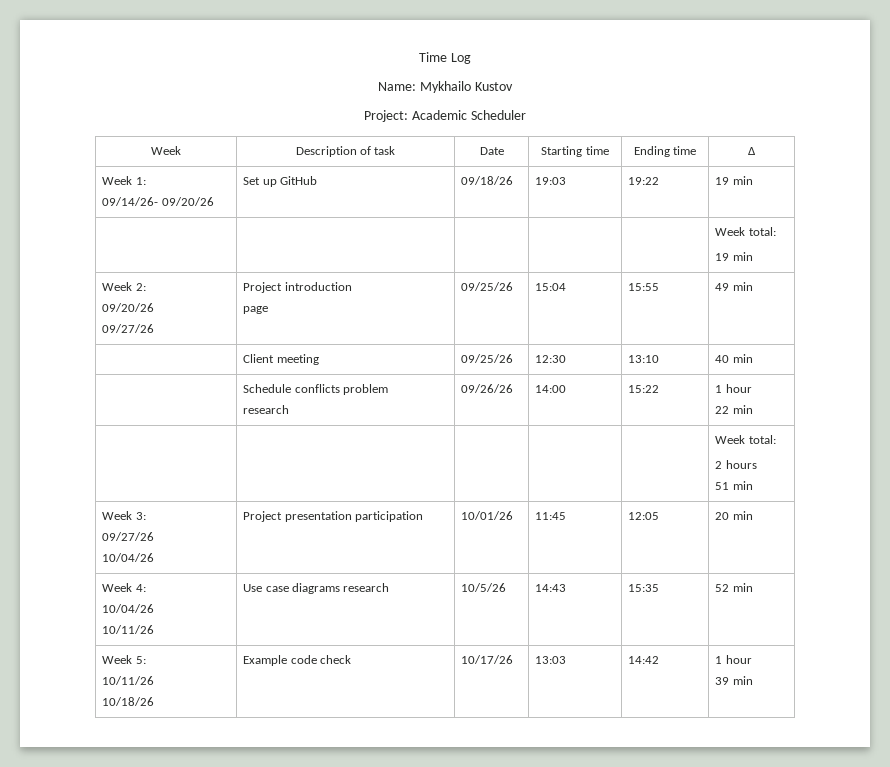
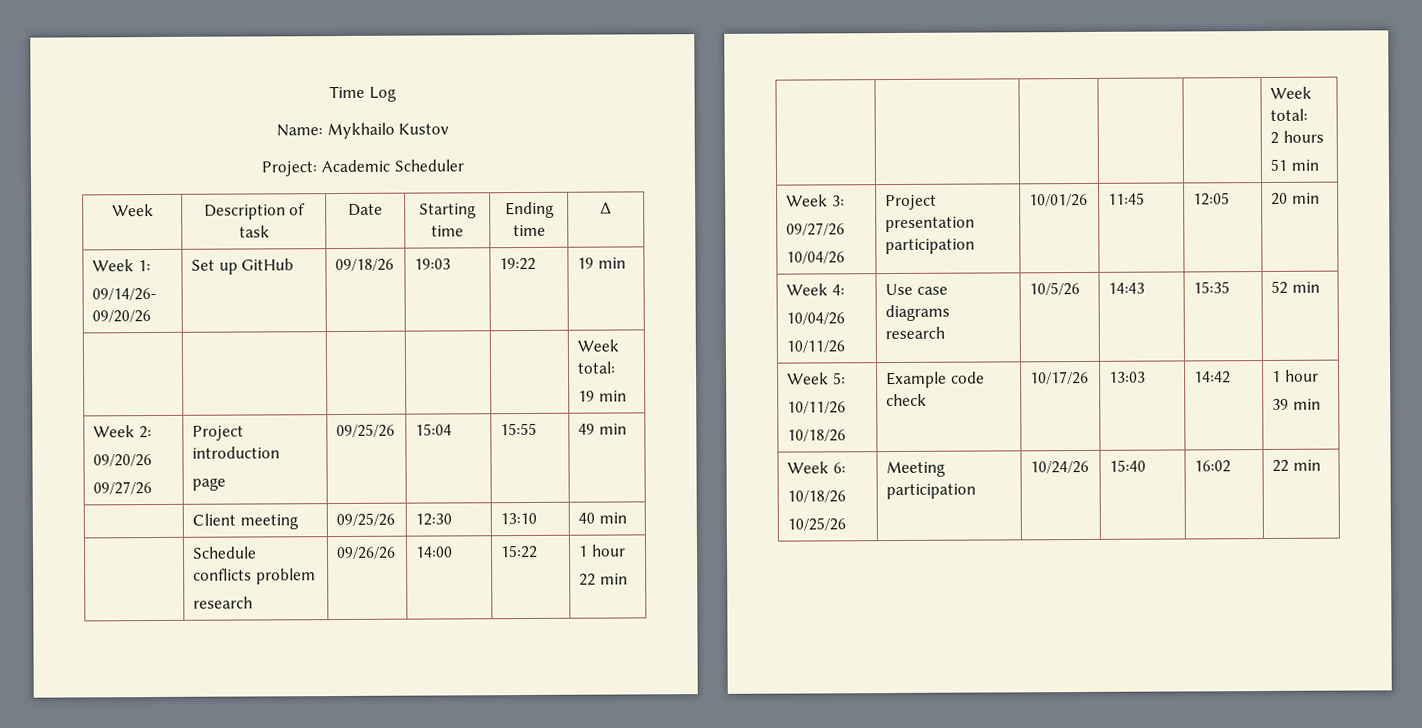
+ Week 6:
+ 10/18/26
+ 10/25/26 | Meeting participation | 10/24/26 | 15:40 | 16:02 | 22 min

